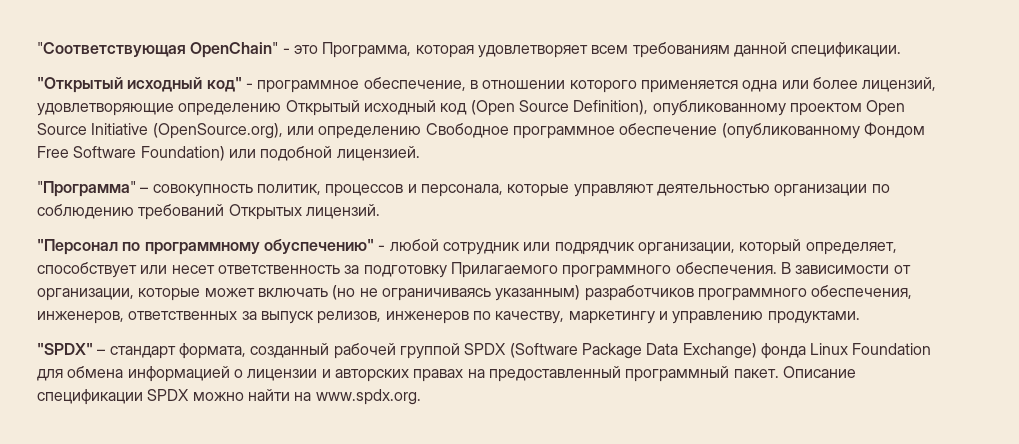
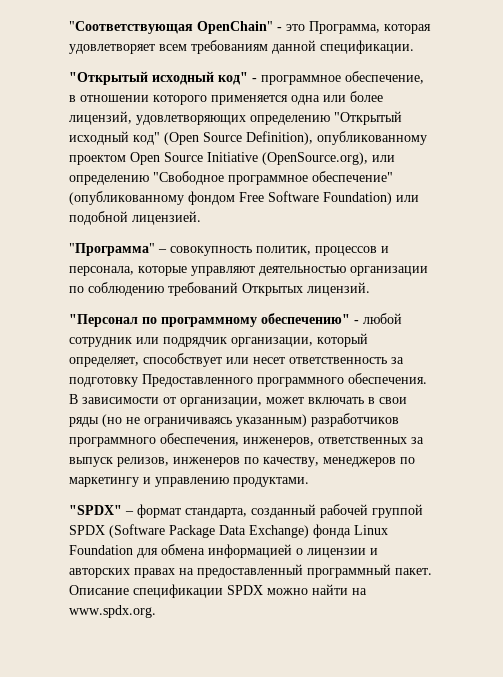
- "Открытый исходный код" - программное обеспечение, в отношении которого применяется одна или более лицензий, удовлетворяющие определению Открытый исходный код (Open Source Definition), опубликованному проектом Open Source Initiative (OpenSource.org), или определению Свободное программное обеспечение (опубликованному Фондом Free Software Foundation) или подобной лицензией.
+ "Открытый исходный код" - программное обеспечение, в отношении которого применяется одна или более лицензий, удовлетворяющих определению "Открытый исходный код" (Open Source Definition), опубликованному проектом Open Source Initiative (OpenSource.org), или определению "Свободное программное обеспечение" (опубликованному фондом Free Software Foundation) или подобной лицензией.
- "Персонал по программному обуспечению" - любой сотрудник или подрядчик организации, который определяет, способствует или несет ответственность за подготовку Прилагаемого программного обеспечения.
+ "Персонал по программному обеспечению" - любой сотрудник или подрядчик организации, который определяет, способствует или несет ответственность за подготовку Предоставленного программного обеспечения.
- В зависимости от организации, которые может включать (но не ограничиваясь указанным) разработчиков программного обеспечения, инженеров, ответственных за выпуск релизов, инженеров по качеству, маркетингу и управлению продуктами.
+ В зависимости от организации, может включать в свои ряды (но не ограничиваясь указанным) разработчиков программного обеспечения, инженеров, ответственных за выпуск релизов, инженеров по качеству, менеджеров по маркетингу и управлению продуктами.
- "SPDX" – стандарт формата, созданный рабочей группой SPDX (Software Package Data Exchange) фонда Linux Foundation для обмена информацией о лицензии и авторских правах на предоставленный программный пакет.
+ "SPDX" – формат стандарта, созданный рабочей группой SPDX (Software Package Data Exchange) фонда Linux Foundation для обмена информацией о лицензии и авторских правах на предоставленный программный пакет.

